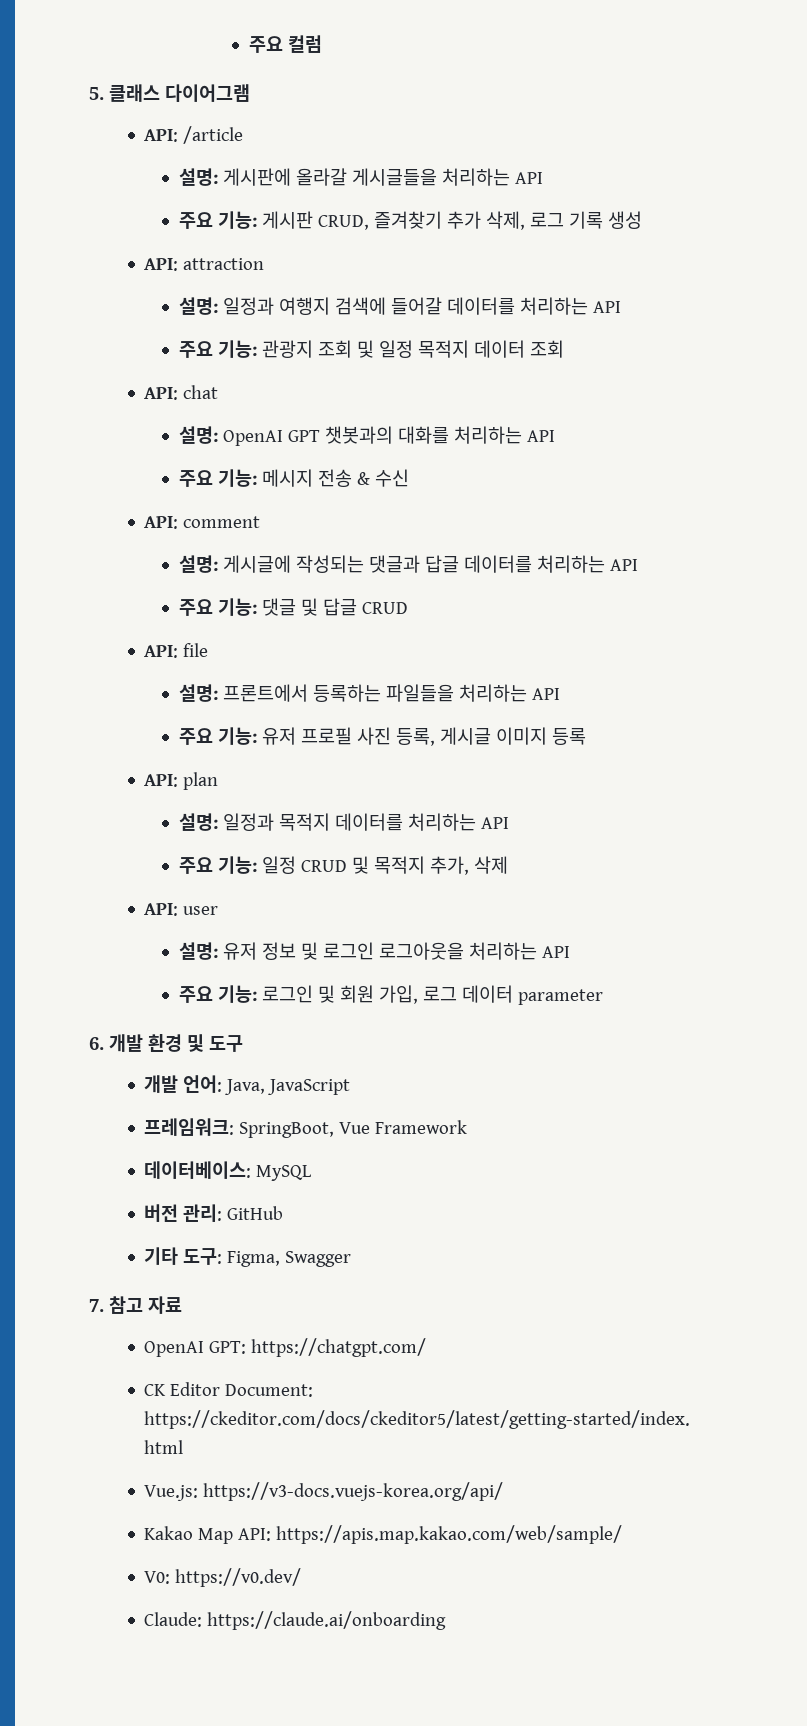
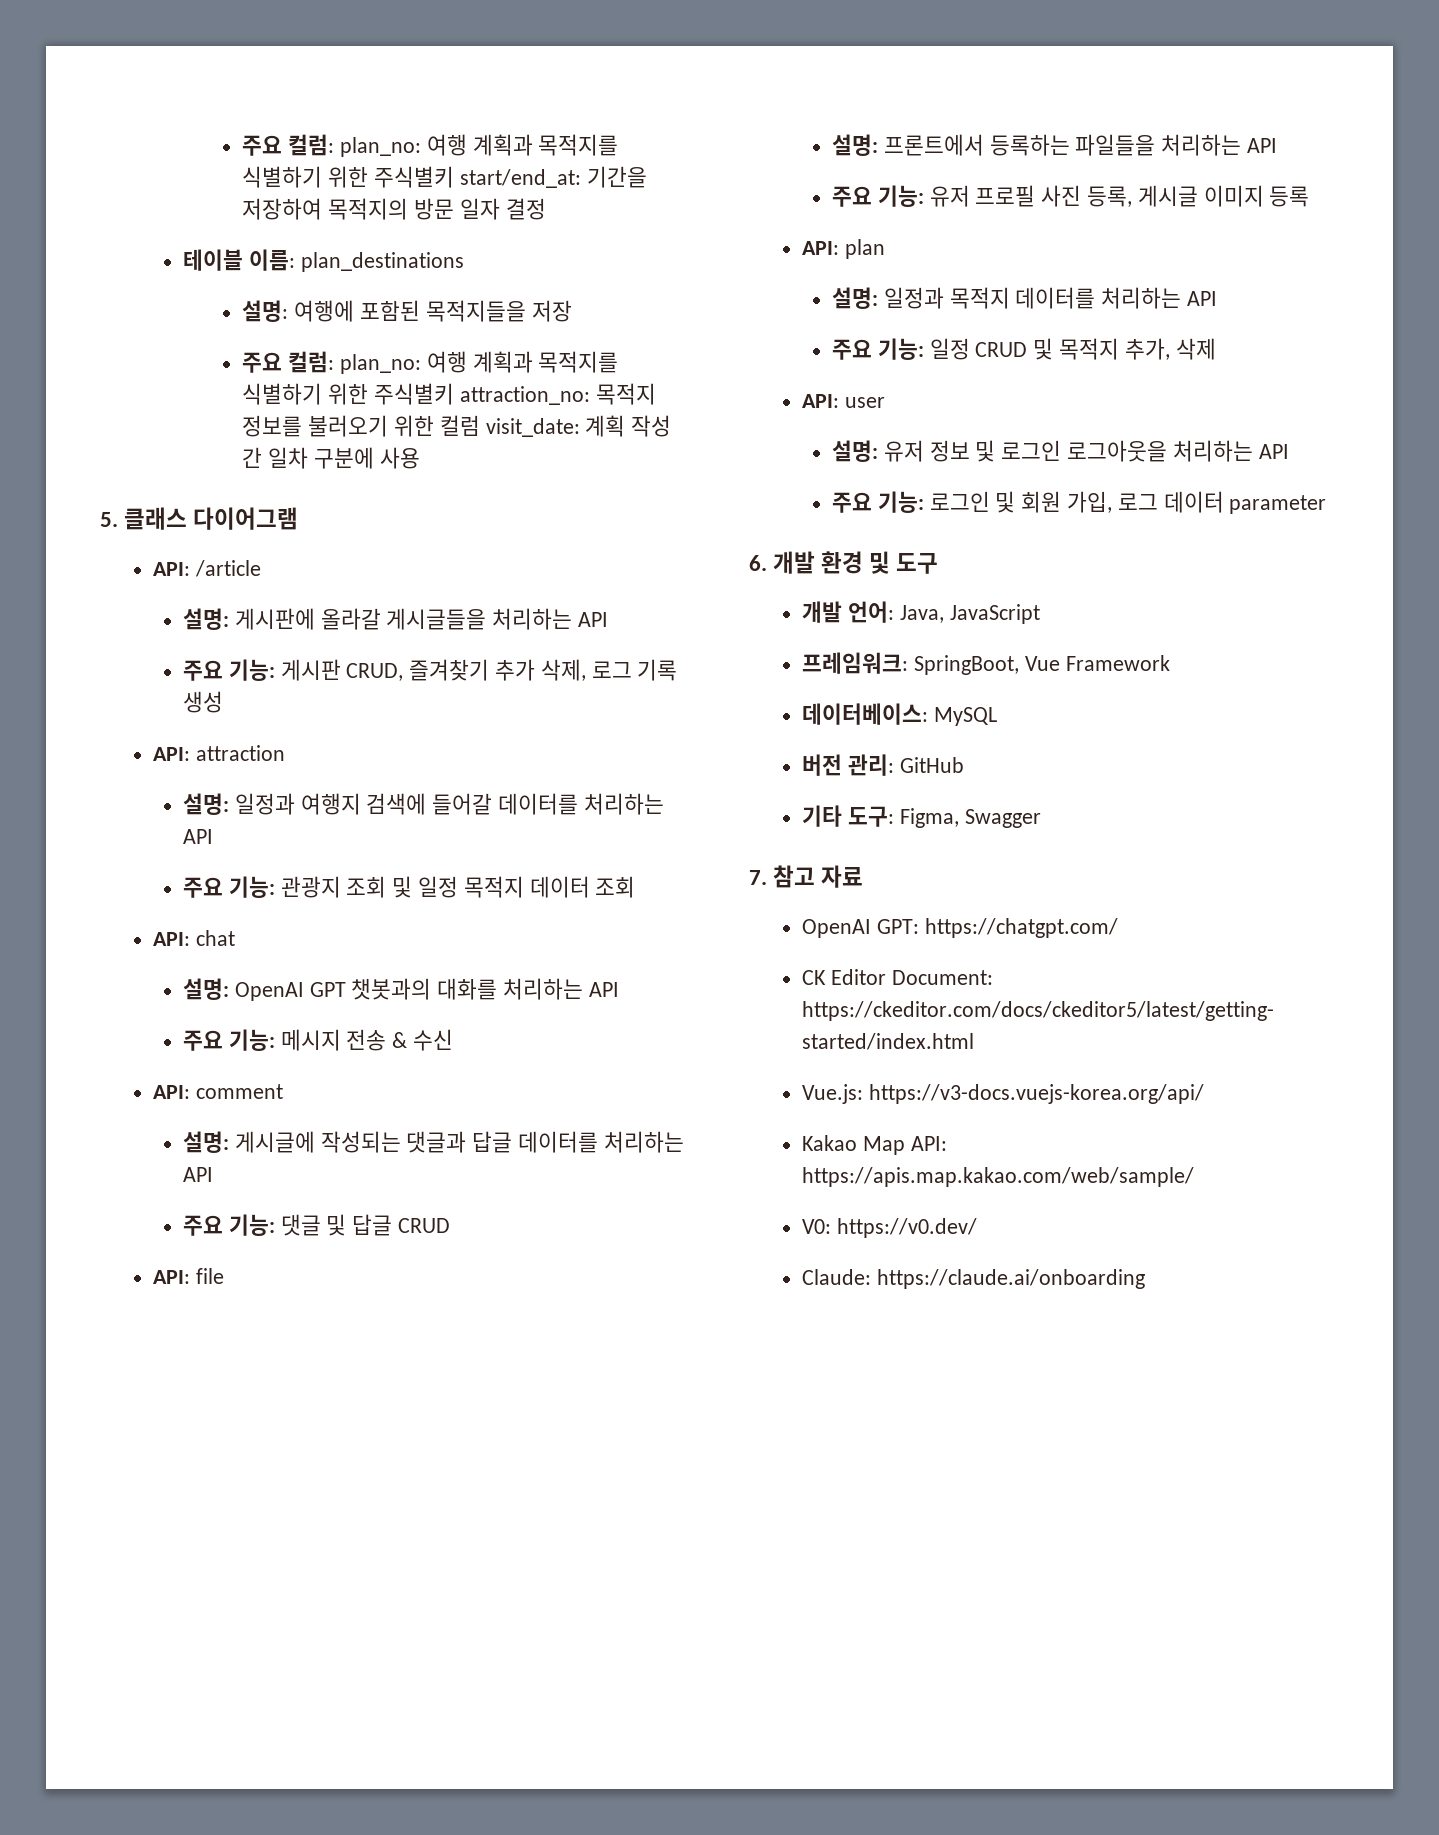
- 주요 컬럼
+ 주요 컬럼: plan_no: 여행 계획과 목적지를 식별하기 위한 주식별키 start/end_at: 기간을 저장하여 목적지의 방문 일자 결정
+ 테이블 이름: plan_destinations
+ 설명: 여행에 포함된 목적지들을 저장
+ 주요 컬럼: plan_no: 여행 계획과 목적지를 식별하기 위한 주식별키 attraction_no: 목적지 정보를 불러오기 위한 컬럼 visit_date: 계획 작성 간 일차 구분에 사용

